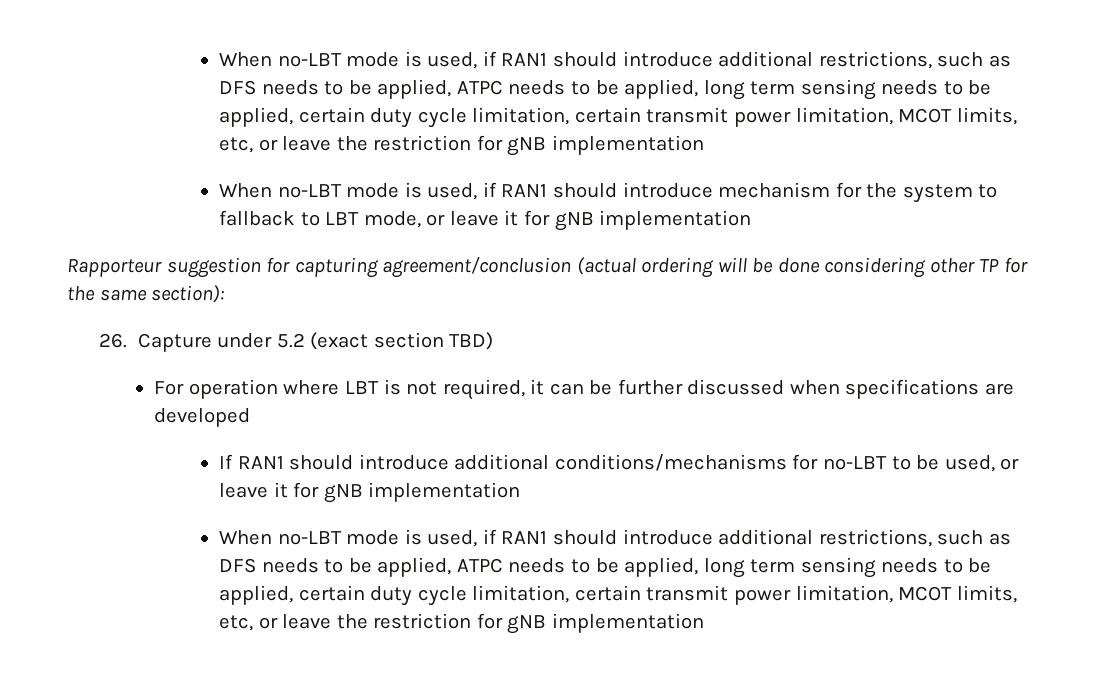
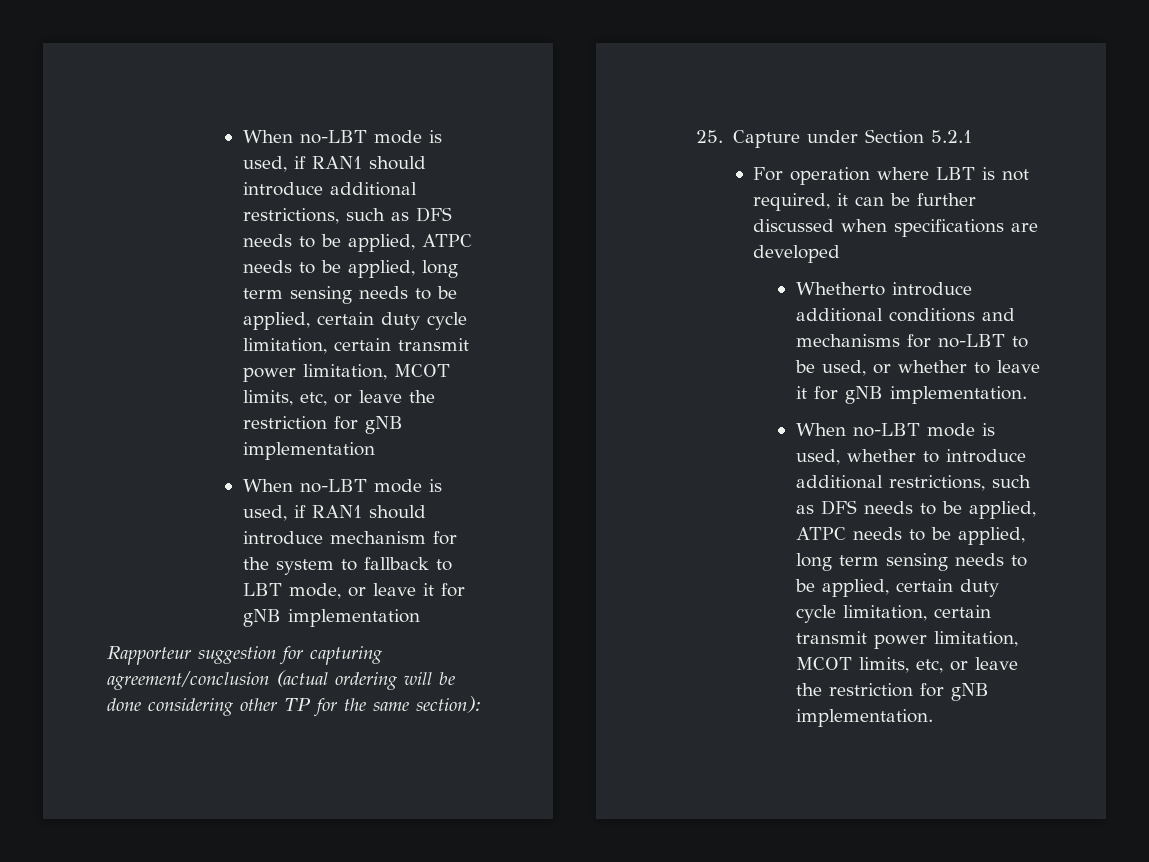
- 26. Capture under 5.2 (exact section TBD)
+ 25. Capture under Section 5.2.1
- If RAN1 should introduce additional conditions/mechanisms for no-LBT to be used, or leave it for gNB implementation
- When no-LBT mode is used, if RAN1 should introduce additional restrictions, such as DFS needs to be applied, ATPC needs to be applied, long term sensing needs to be applied, certain duty cycle limitation, certain transmit power limitation, MCOT limits, etc, or leave the restriction for gNB implementation
+ Whetherto introduce additional conditions and mechanisms for no-LBT to be used, or whether to leave it for gNB implementation.
+ When no-LBT mode is used, whether to introduce additional restrictions, such as DFS needs to be applied, ATPC needs to be applied, long term sensing needs to be applied, certain duty cycle limitation, certain transmit power limitation, MCOT limits, etc, or leave the restriction for gNB implementation.

